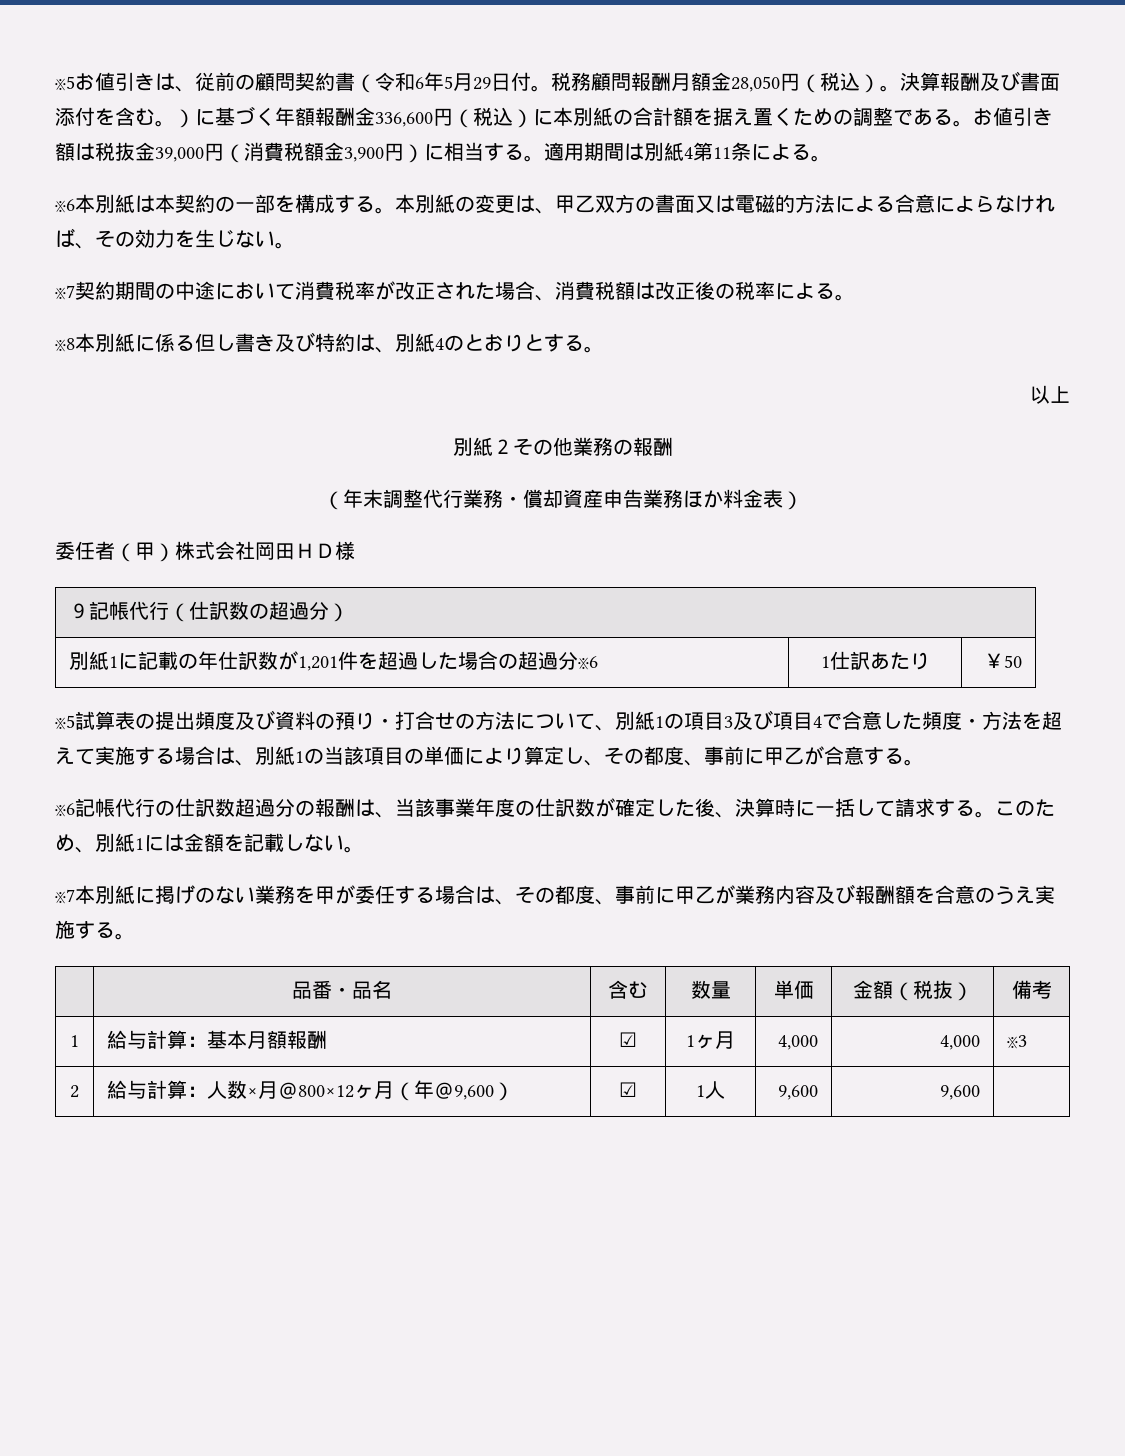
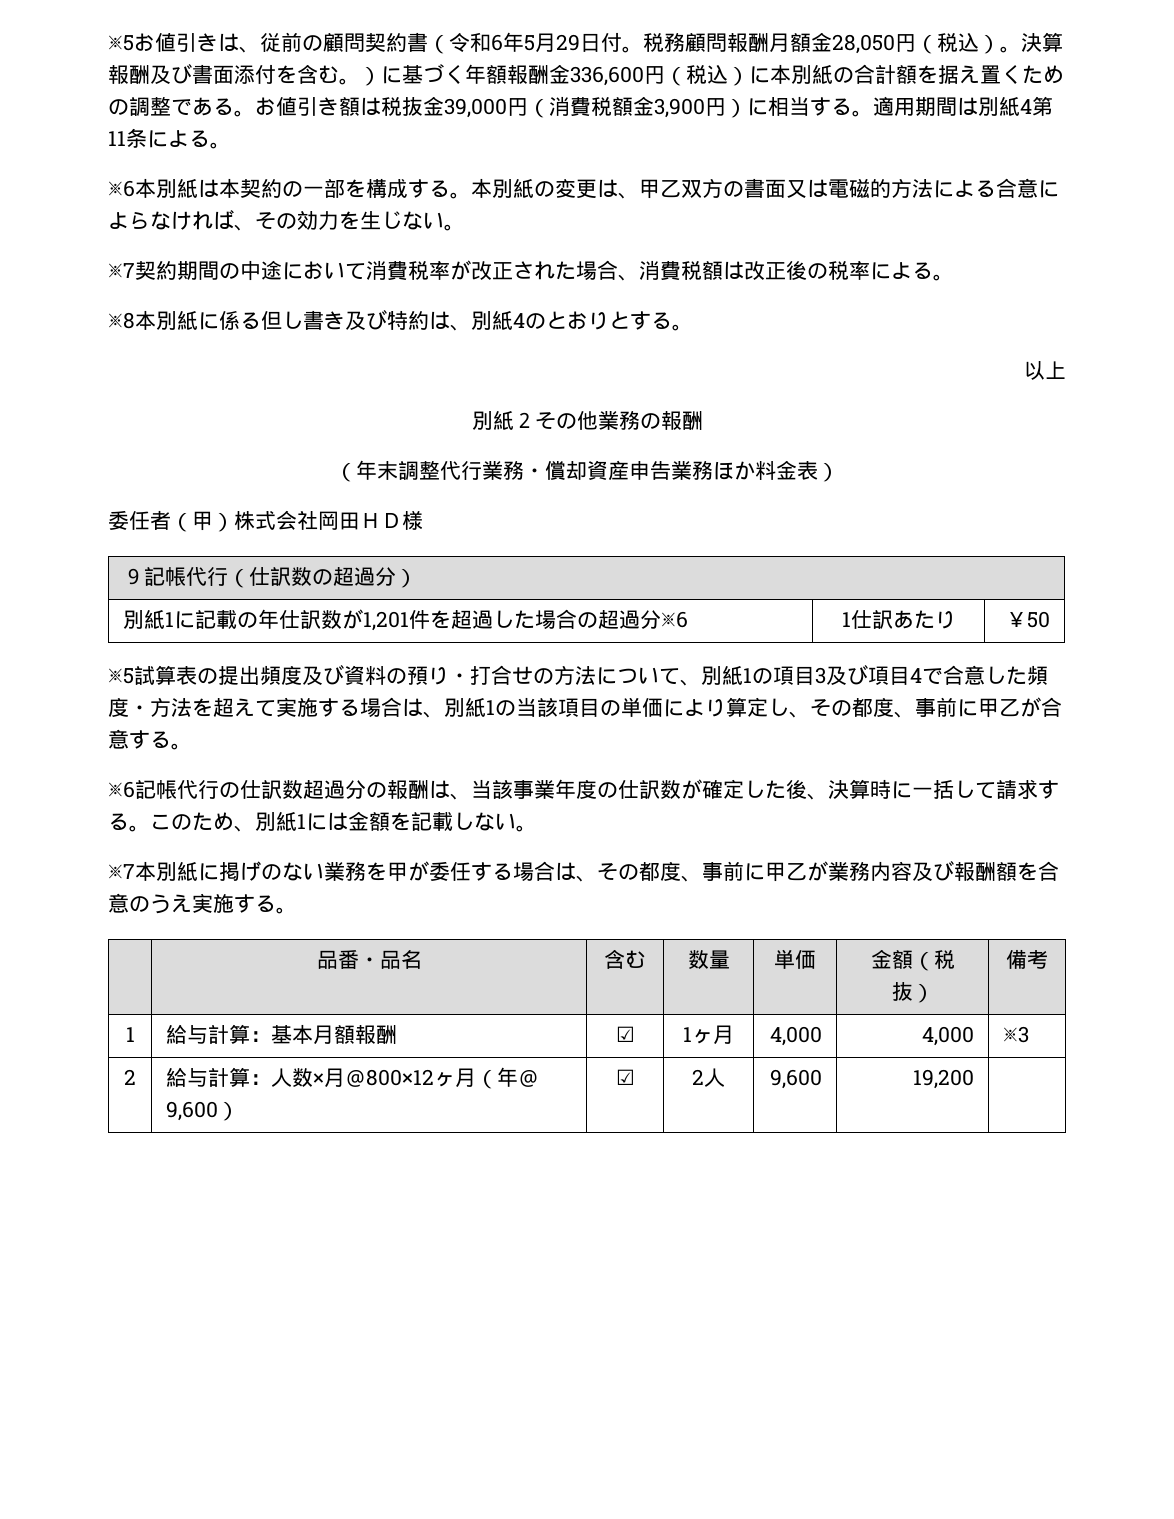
- 2 | 給与計算：人数×月＠800×12ヶ月（年＠9,600） | ☑ | 1人 | 9,600 | 9,600 |
+ 2 | 給与計算：人数×月＠800×12ヶ月（年＠9,600） | ☑ | 2人 | 9,600 | 19,200 |

